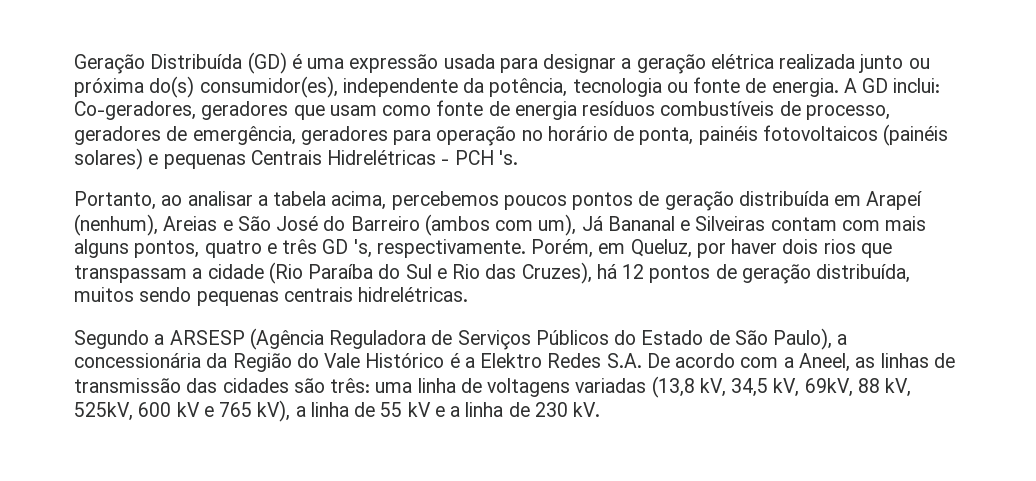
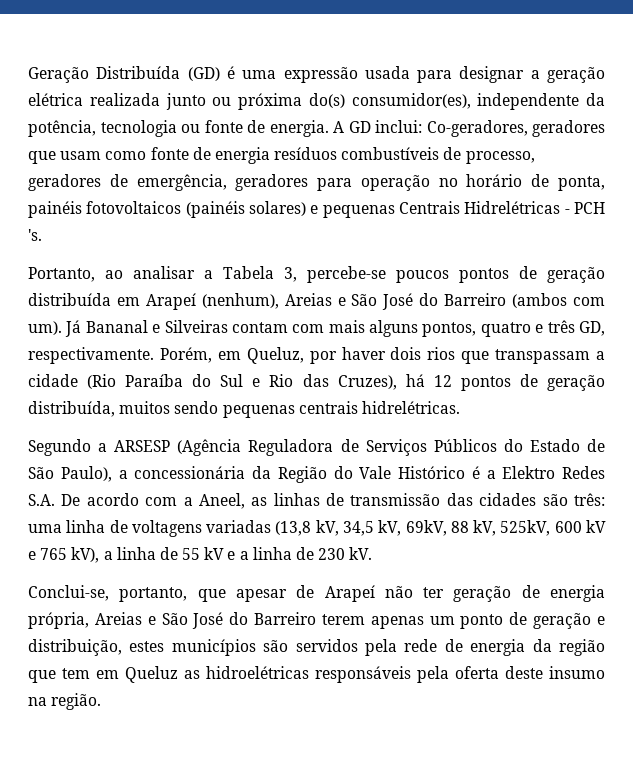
- Portanto, ao analisar a tabela acima, percebemos poucos pontos de geração distribuída em Arapeí (nenhum), Areias e São José do Barreiro (ambos com um), Já Bananal e Silveiras contam com mais alguns pontos, quatro e três GD 's, respectivamente.
+ Portanto, ao analisar a Tabela 3, percebe-se poucos pontos de geração distribuída em Arapeí (nenhum), Areias e São José do Barreiro (ambos com um). Já Bananal e Silveiras contam com mais alguns pontos, quatro e três GD, respectivamente.
+ Conclui-se, portanto, que apesar de Arapeí não ter geração de energia própria, Areias e São José do Barreiro terem apenas um ponto de geração e distribuição, estes municípios são servidos pela rede de energia da região que tem em Queluz as hidroelétricas responsáveis pela oferta deste insumo na região.

